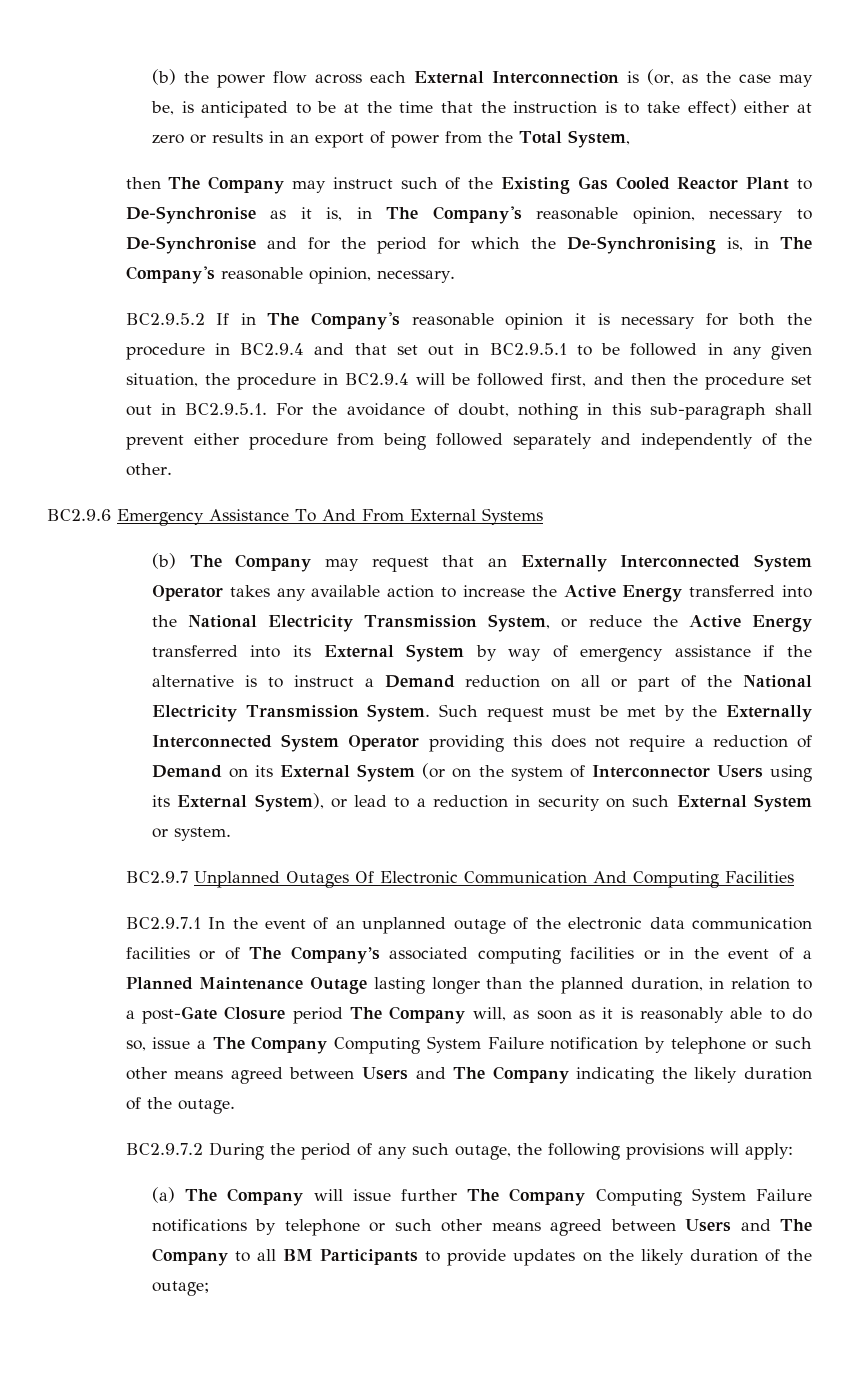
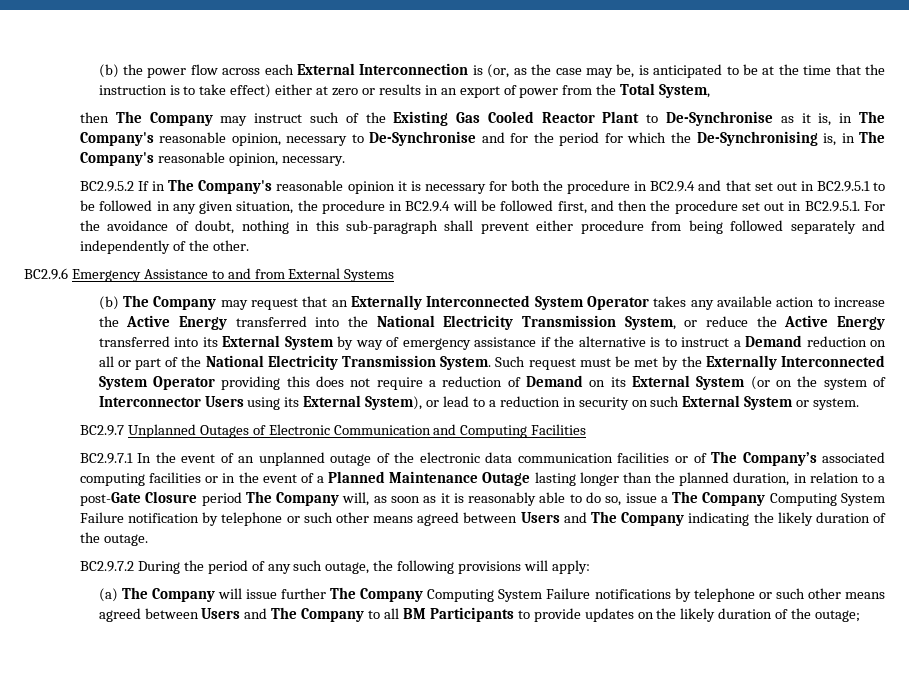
- BC2.9.6 Emergency Assistance To And From External Systems
+ BC2.9.6 Emergency Assistance to and from External Systems
- BC2.9.7 Unplanned Outages Of Electronic Communication And Computing Facilities
+ BC2.9.7 Unplanned Outages of Electronic Communication and Computing Facilities

